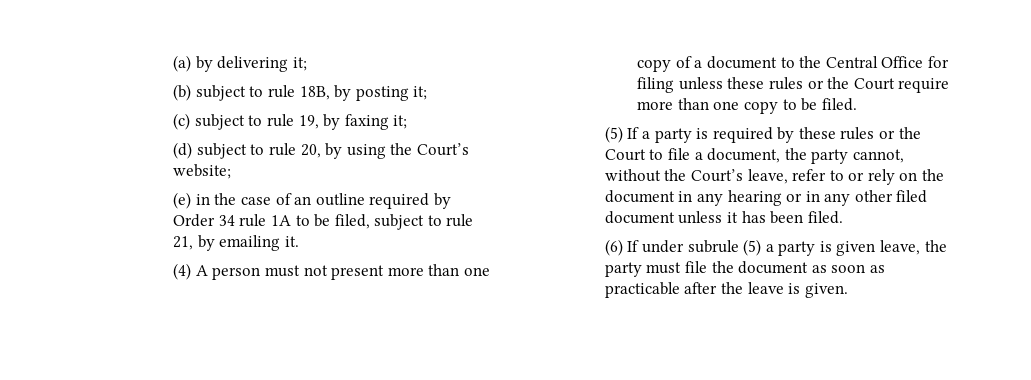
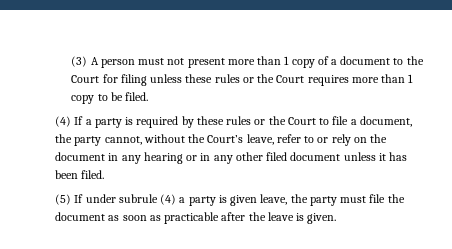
- (a) by delivering it;
- (b) subject to rule 18B, by posting it;
- (c) subject to rule 19, by faxing it;
- (d) subject to rule 20, by using the Court’s website;
- (e) in the case of an outline required by Order 34 rule 1A to be filed, subject to rule 21, by emailing it.
- (4) A person must not present more than one copy of a document to the Central Office for filing unless these rules or the Court require more than one copy to be filed.
+ (3) A person must not present more than 1 copy of a document to the Court for filing unless these rules or the Court requires more than 1 copy to be filed.
- (5) If a party is required by these rules or the Court to file a document, the party cannot, without the Court’s leave, refer to or rely on the document in any hearing or in any other filed document unless it has been filed.
+ (4) If a party is required by these rules or the Court to file a document, the party cannot, without the Court’s leave, refer to or rely on the document in any hearing or in any other filed document unless it has been filed.
- (6) If under subrule (5) a party is given leave, the party must file the document as soon as practicable after the leave is given.
+ (5) If under subrule (4) a party is given leave, the party must file the document as soon as practicable after the leave is given.

